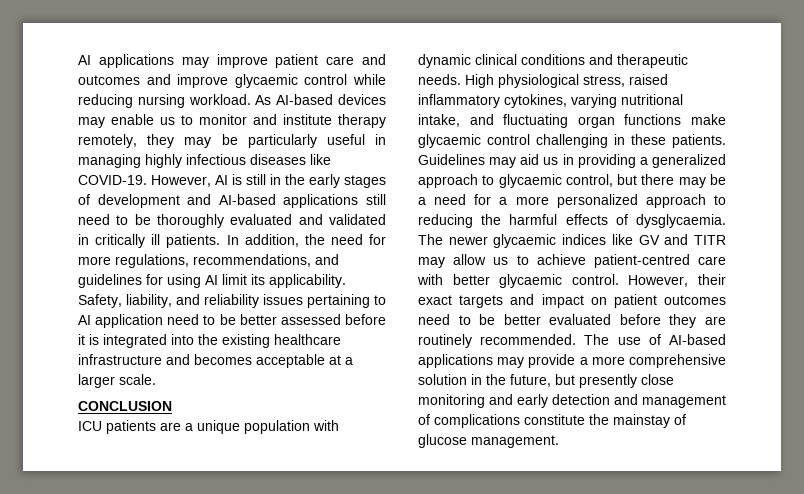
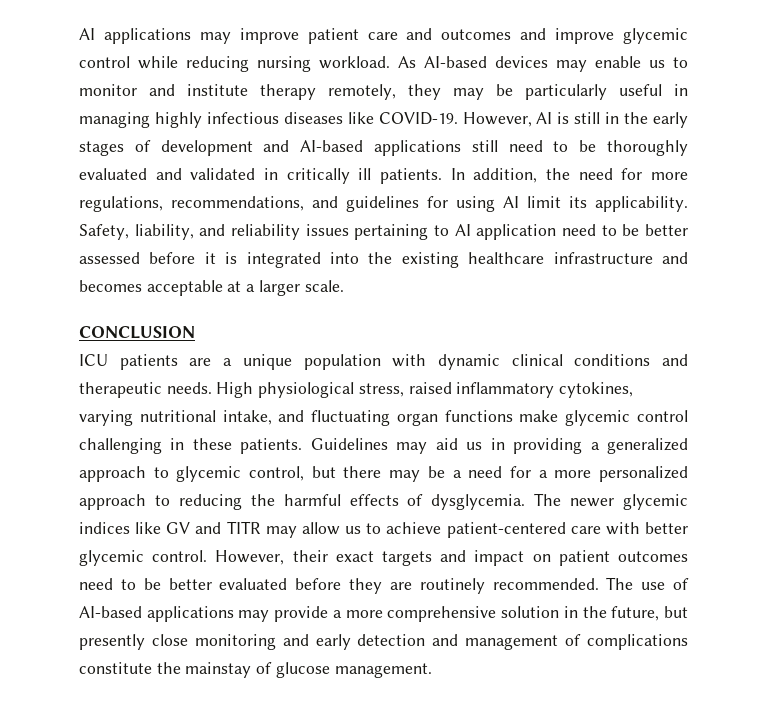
- AI applications may improve patient care and outcomes and improve glycaemic control while reducing nursing workload.
+ AI applications may improve patient care and outcomes and improve glycemic control while reducing nursing workload.
- High physiological stress, raised inflammatory cytokines, varying nutritional intake, and fluctuating organ functions make glycaemic control challenging in these patients.
+ High physiological stress, raised inflammatory cytokines, varying nutritional intake, and fluctuating organ functions make glycemic control challenging in these patients.
- Guidelines may aid us in providing a generalized approach to glycaemic control, but there may be a need for a more personalized approach to reducing the harmful effects of dysglycaemia.
+ Guidelines may aid us in providing a generalized approach to glycemic control, but there may be a need for a more personalized approach to reducing the harmful effects of dysglycemia.
- The newer glycaemic indices like GV and TITR may allow us to achieve patient-centred care with better glycaemic control.
+ The newer glycemic indices like GV and TITR may allow us to achieve patient-centered care with better glycemic control.

